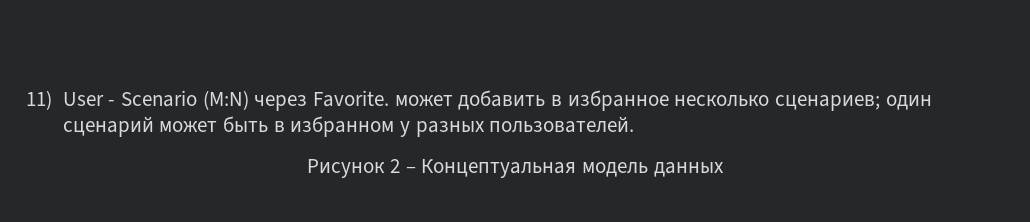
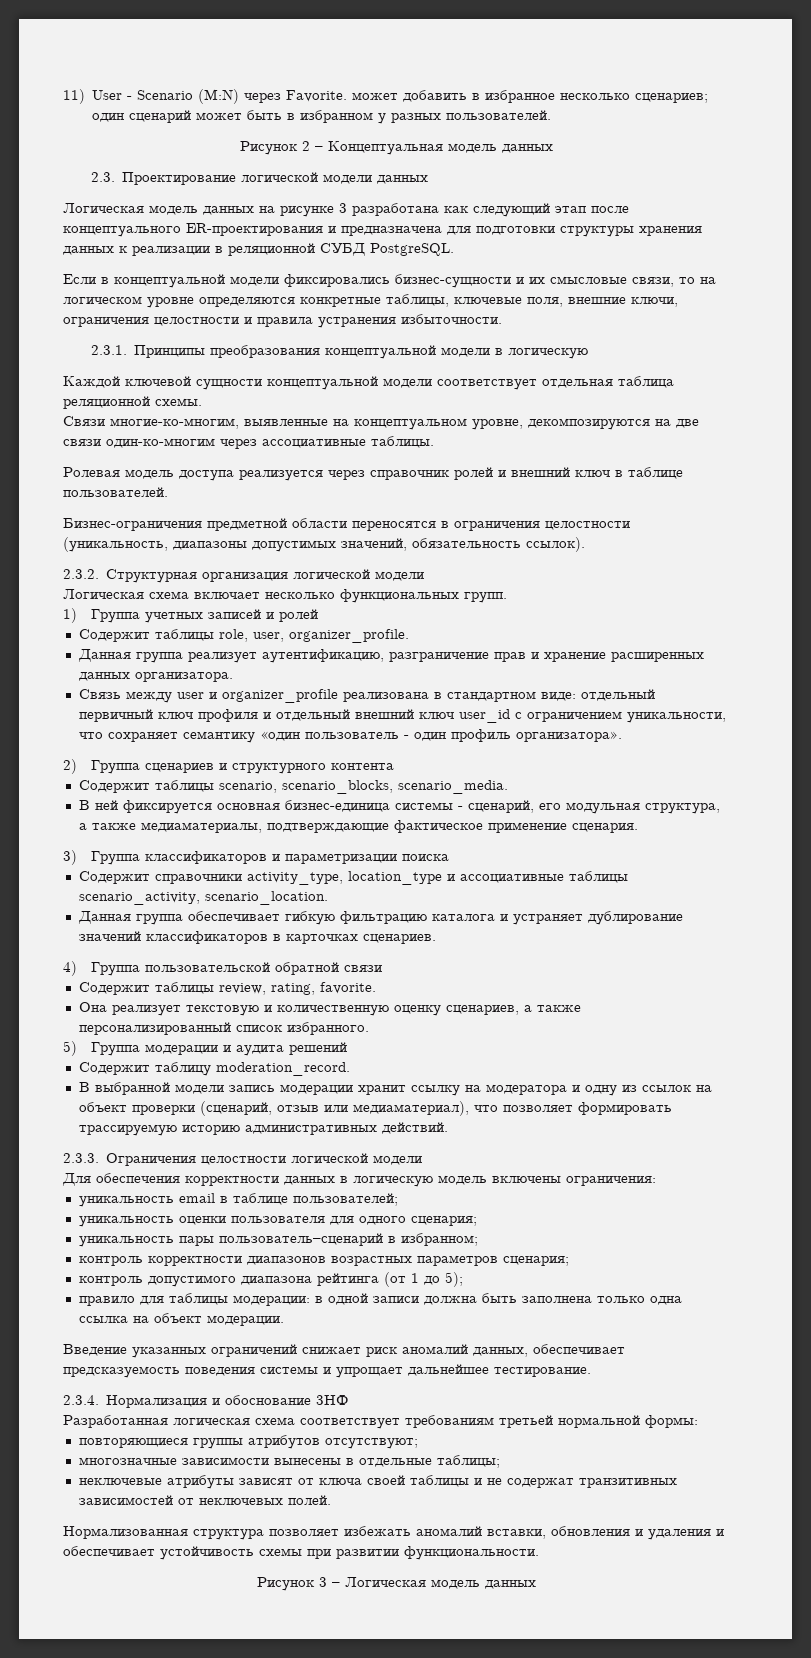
+ 2.3. Проектирование логической модели данных
+ Логическая модель данных на рисунке 3 разработана как следующий этап после концептуального ER-проектирования и предназначена для подготовки структуры хранения данных к реализации в реляционной СУБД PostgreSQL.
+ Если в концептуальной модели фиксировались бизнес-сущности и их смысловые связи, то на логическом уровне определяются конкретные таблицы, ключевые поля, внешние ключи, ограничения целостности и правила устранения избыточности.
+ 2.3.1. Принципы преобразования концептуальной модели в логическую
+ Каждой ключевой сущности концептуальной модели соответствует отдельная таблица реляционной схемы.
+ Связи многие-ко-многим, выявленные на концептуальном уровне, декомпозируются на две связи один-ко-многим через ассоциативные таблицы.
+ Ролевая модель доступа реализуется через справочник ролей и внешний ключ в таблице пользователей.
+ Бизнес-ограничения предметной области переносятся в ограничения целостности (уникальность, диапазоны допустимых значений, обязательность ссылок).
+ 2.3.2. Структурная организация логической модели
+ Логическая схема включает несколько функциональных групп.
+ 1) Группа учетных записей и ролей
+ Содержит таблицы role, user, organizer_profile.
+ Данная группа реализует аутентификацию, разграничение прав и хранение расширенных данных организатора.
+ Связь между user и organizer_profile реализована в стандартном виде: отдельный первичный ключ профиля и отдельный внешний ключ user_id с ограничением уникальности, что сохраняет семантику «один пользователь - один профиль организатора».
+ 2) Группа сценариев и структурного контента
+ Содержит таблицы scenario, scenario_blocks, scenario_media.
+ В ней фиксируется основная бизнес-единица системы - сценарий, его модульная структура, а также медиаматериалы, подтверждающие фактическое применение сценария.
+ 3) Группа классификаторов и параметризации поиска
+ Содержит справочники activity_type, location_type и ассоциативные таблицы scenario_activity, scenario_location.
+ Данная группа обеспечивает гибкую фильтрацию каталога и устраняет дублирование значений классификаторов в карточках сценариев.
+ 4) Группа пользовательской обратной связи
+ Содержит таблицы review, rating, favorite.
+ Она реализует текстовую и количественную оценку сценариев, а также персонализированный список избранного.
+ 5) Группа модерации и аудита решений
+ Содержит таблицу moderation_record.
+ В выбранной модели запись модерации хранит ссылку на модератора и одну из ссылок на объект проверки (сценарий, отзыв или медиаматериал), что позволяет формировать трассируемую историю административных действий.
+ 2.3.3. Ограничения целостности логической модели
+ Для обеспечения корректности данных в логическую модель включены ограничения:
+ уникальность email в таблице пользователей;
+ уникальность оценки пользователя для одного сценария;
+ уникальность пары пользователь–сценарий в избранном;
+ контроль корректности диапазонов возрастных параметров сценария;
+ контроль допустимого диапазона рейтинга (от 1 до 5);
+ правило для таблицы модерации: в одной записи должна быть заполнена только одна ссылка на объект модерации.
+ Введение указанных ограничений снижает риск аномалий данных, обеспечивает предсказуемость поведения системы и упрощает дальнейшее тестирование.
+ 2.3.4. Нормализация и обоснование 3НФ
+ Разработанная логическая схема соответствует требованиям третьей нормальной формы:
+ повторяющиеся группы атрибутов отсутствуют;
+ многозначные зависимости вынесены в отдельные таблицы;
+ неключевые атрибуты зависят от ключа своей таблицы и не содержат транзитивных зависимостей от неключевых полей.
+ Нормализованная структура позволяет избежать аномалий вставки, обновления и удаления и обеспечивает устойчивость схемы при развитии функциональности.
+ Рисунок 3 – Логическая модель данных

